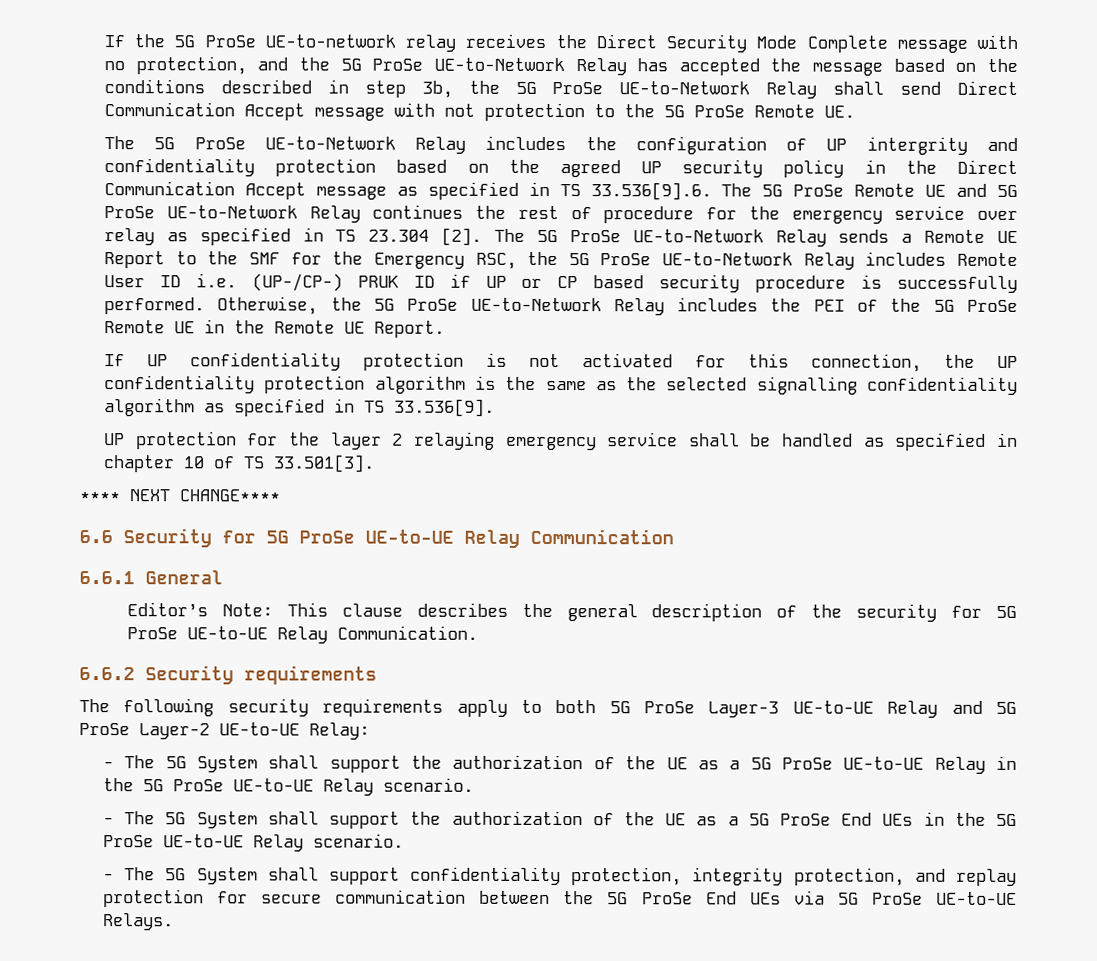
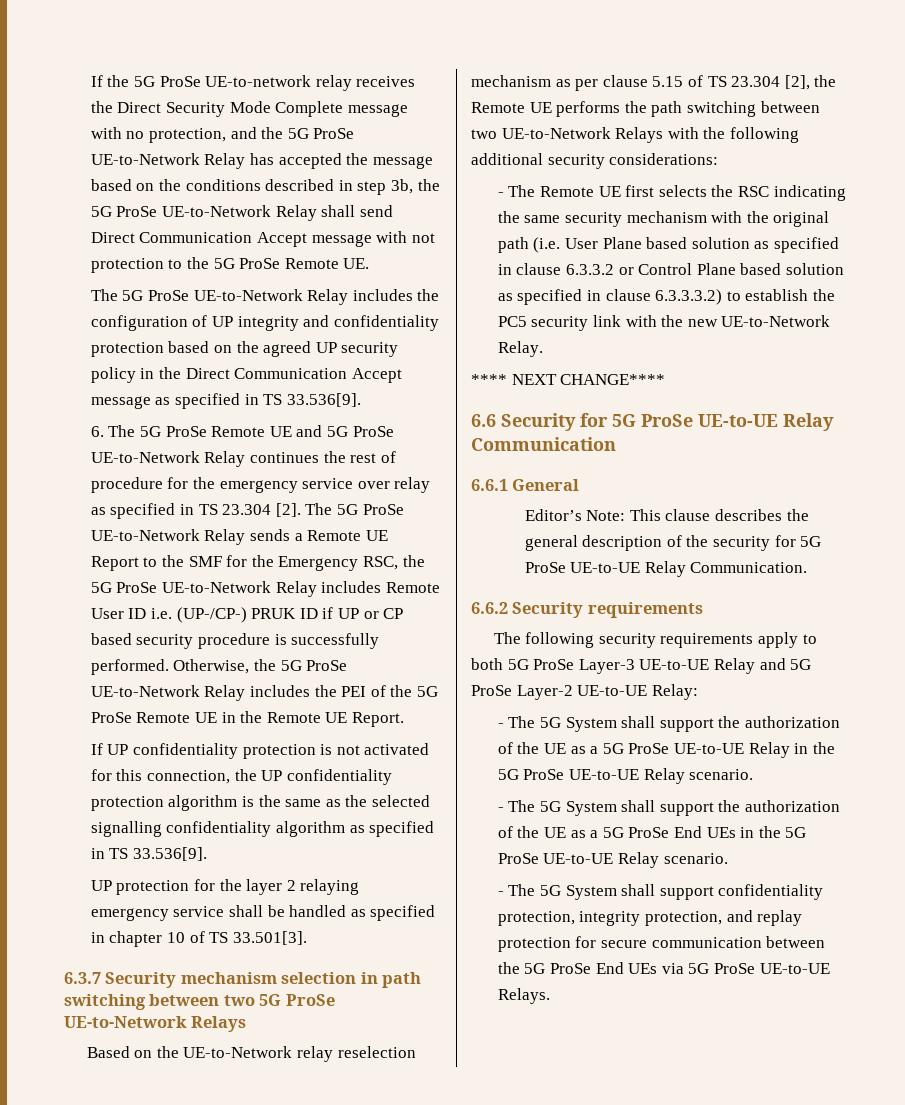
- The 5G ProSe UE-to-Network Relay includes the configuration of UP intergrity and confidentiality protection based on the agreed UP security policy in the Direct Communication Accept message as specified in TS 33.536[9].6. The 5G ProSe Remote UE and 5G ProSe UE-to-Network Relay continues the rest of procedure for the emergency service over relay as specified in TS 23.304 [2].
+ The 5G ProSe UE-to-Network Relay includes the configuration of UP integrity and confidentiality protection based on the agreed UP security policy in the Direct Communication Accept message as specified in TS 33.536[9].
+ 6. The 5G ProSe Remote UE and 5G ProSe UE-to-Network Relay continues the rest of procedure for the emergency service over relay as specified in TS 23.304 [2].
+ 6.3.7 Security mechanism selection in path switching between two 5G ProSe UE-to-Network Relays
+ Based on the UE-to-Network relay reselection mechanism as per clause 5.15 of TS 23.304 [2], the Remote UE performs the path switching between two UE-to-Network Relays with the following additional security considerations:
+ - The Remote UE first selects the RSC indicating the same security mechanism with the original path (i.e. User Plane based solution as specified in clause 6.3.3.2 or Control Plane based solution as specified in clause 6.3.3.3.2) to establish the PC5 security link with the new UE-to-Network Relay.

